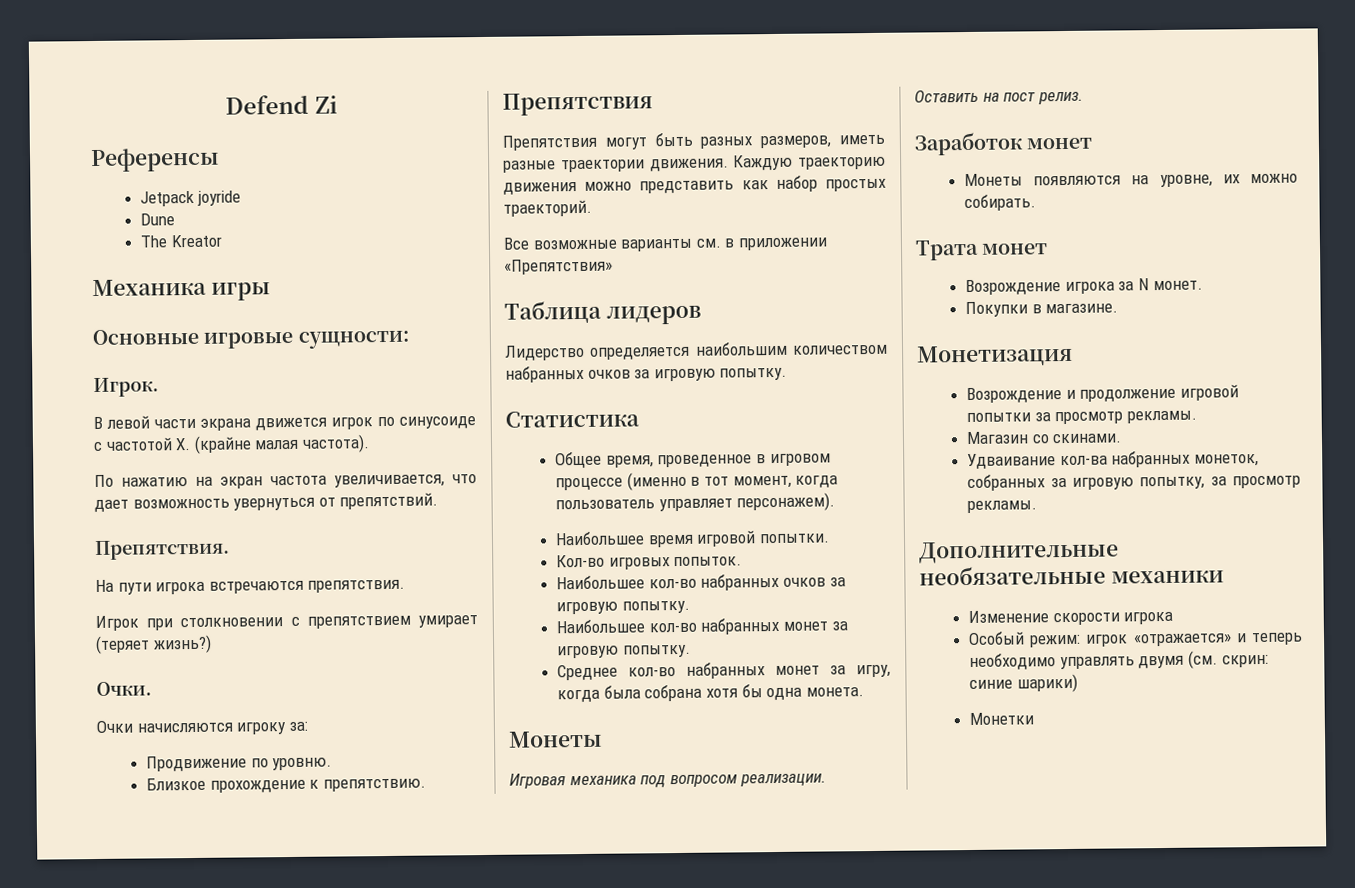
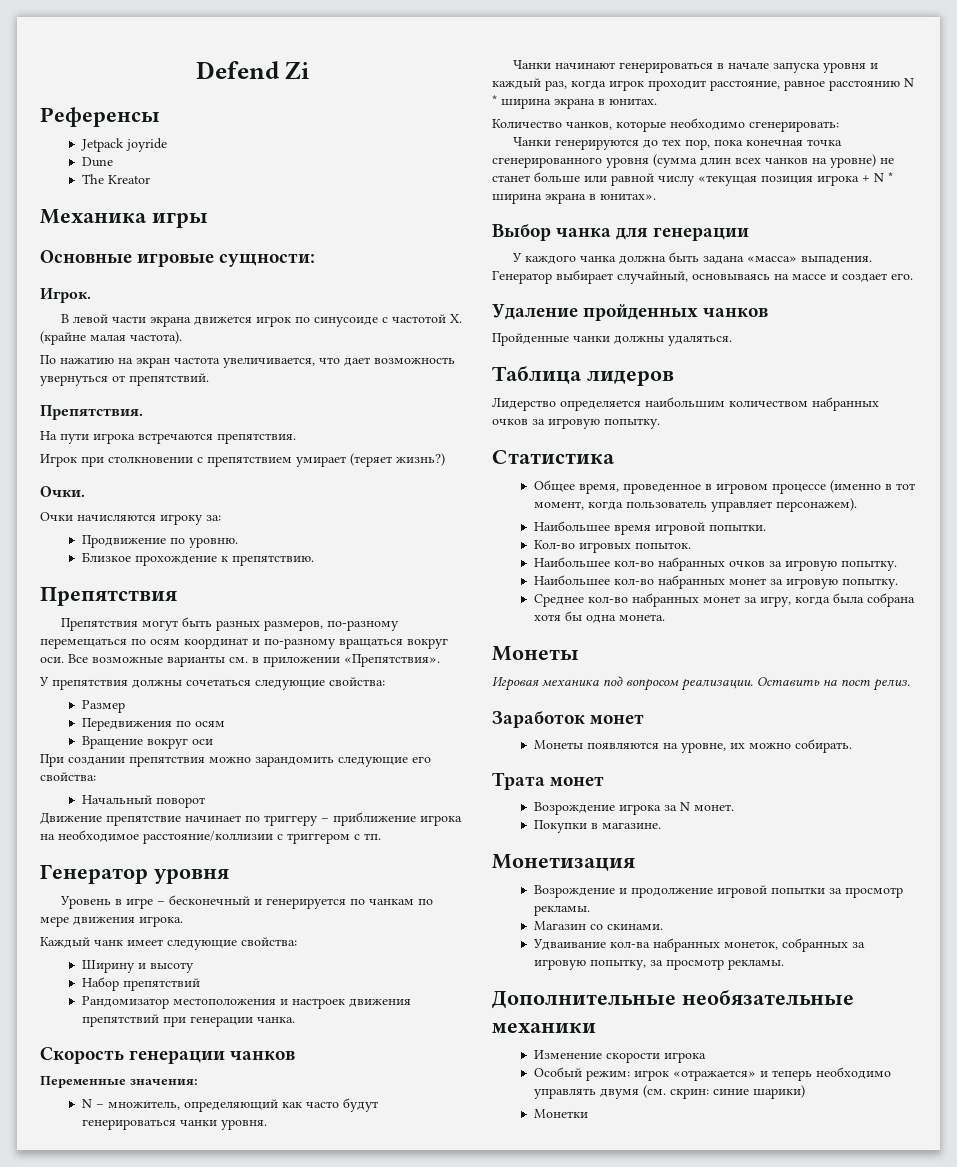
- Препятствия могут быть разных размеров, иметь разные траектории движения. Каждую траекторию движения можно представить как набор простых траекторий.
- Все возможные варианты см. в приложении «Препятствия»
+ Препятствия могут быть разных размеров, по-разному перемещаться по осям координат и по-разному вращаться вокруг оси. Все возможные варианты см. в приложении «Препятствия».
+ У препятствия должны сочетаться следующие свойства:
+ Размер
+ Передвижения по осям
+ Вращение вокруг оси
+ При создании препятствия можно зарандомить следующие его свойства:
+ Начальный поворот
+ Движение препятствие начинает по триггеру – приближение игрока на необходимое расстояние/коллизии с триггером с тп.
+ Генератор уровня
+ Уровень в игре – бесконечный и генерируется по чанкам по мере движения игрока.
+ Каждый чанк имеет следующие свойства:
+ Ширину и высоту
+ Набор препятствий
+ Рандомизатор местоположения и настроек движения препятствий при генерации чанка.
+ Скорость генерации чанков
+ Переменные значения:
+ N – множитель, определяющий как часто будут генерироваться чанки уровня.
+ Чанки начинают генерироваться в начале запуска уровня и каждый раз, когда игрок проходит расстояние, равное расстоянию N * ширина экрана в юнитах.
+ Количество чанков, которые необходимо сгенерировать:
+ Чанки генерируются до тех пор, пока конечная точка сгенерированного уровня (сумма длин всех чанков на уровне) не станет больше или равной числу «текущая позиция игрока + N * ширина экрана в юнитах».
+ Выбор чанка для генерации
+ У каждого чанка должна быть задана «масса» выпадения. Генератор выбирает случайный, основываясь на массе и создает его.
+ Удаление пройденных чанков
+ Пройденные чанки должны удаляться.

